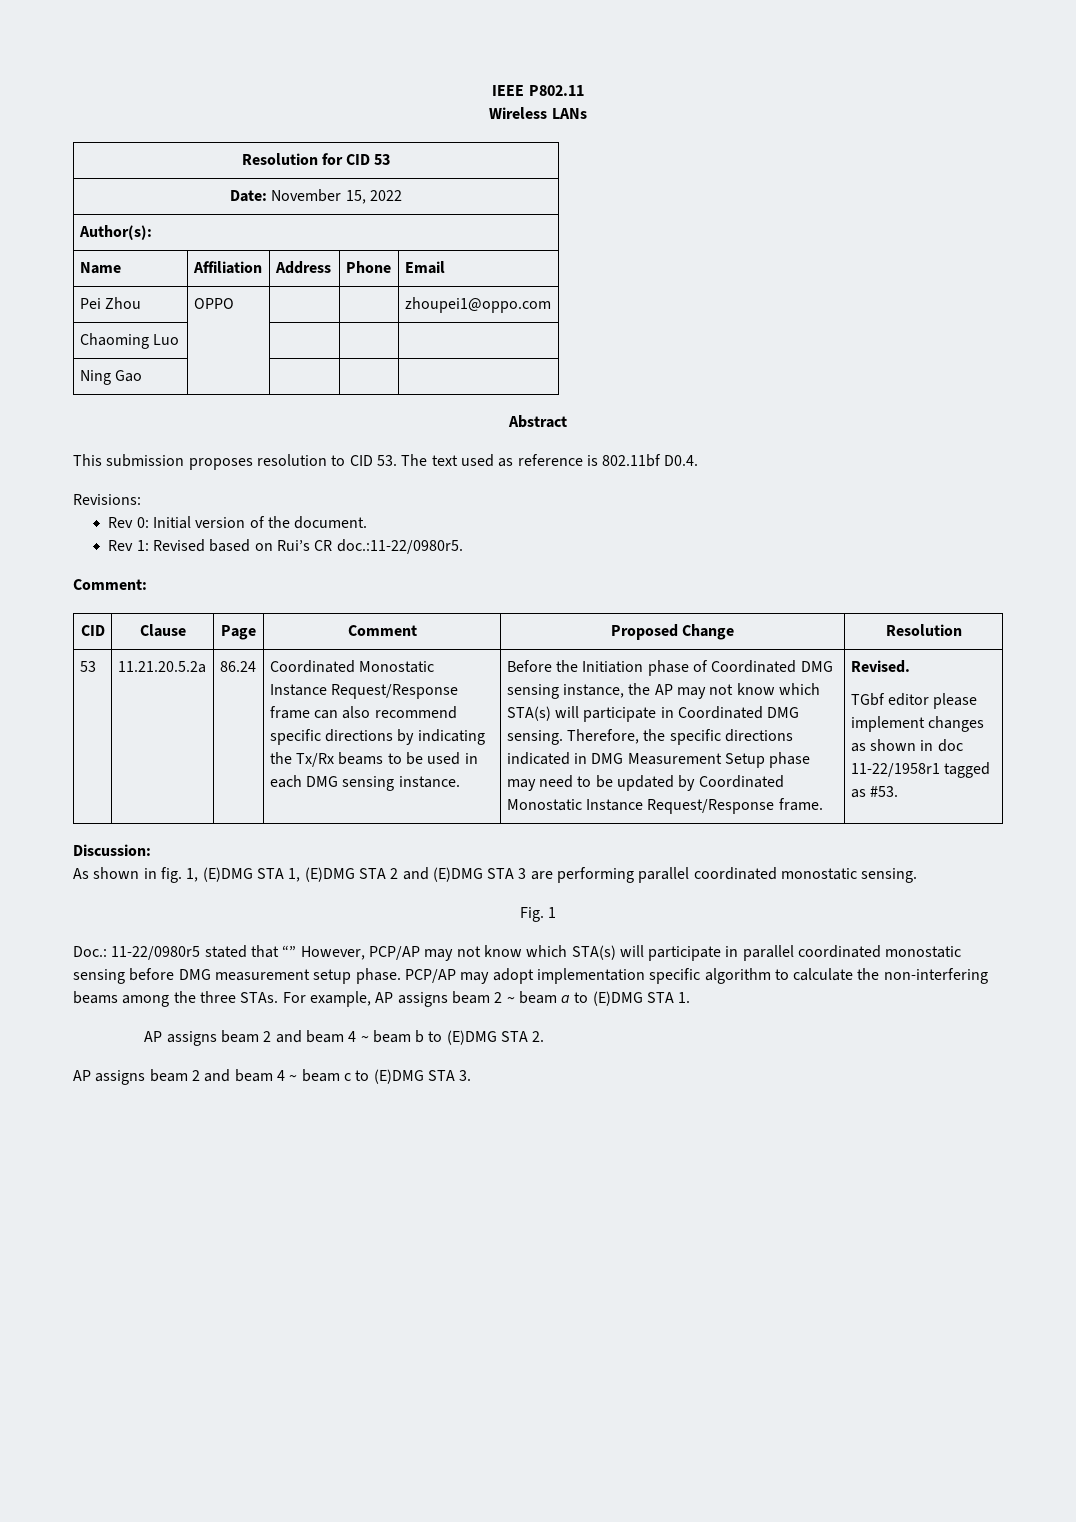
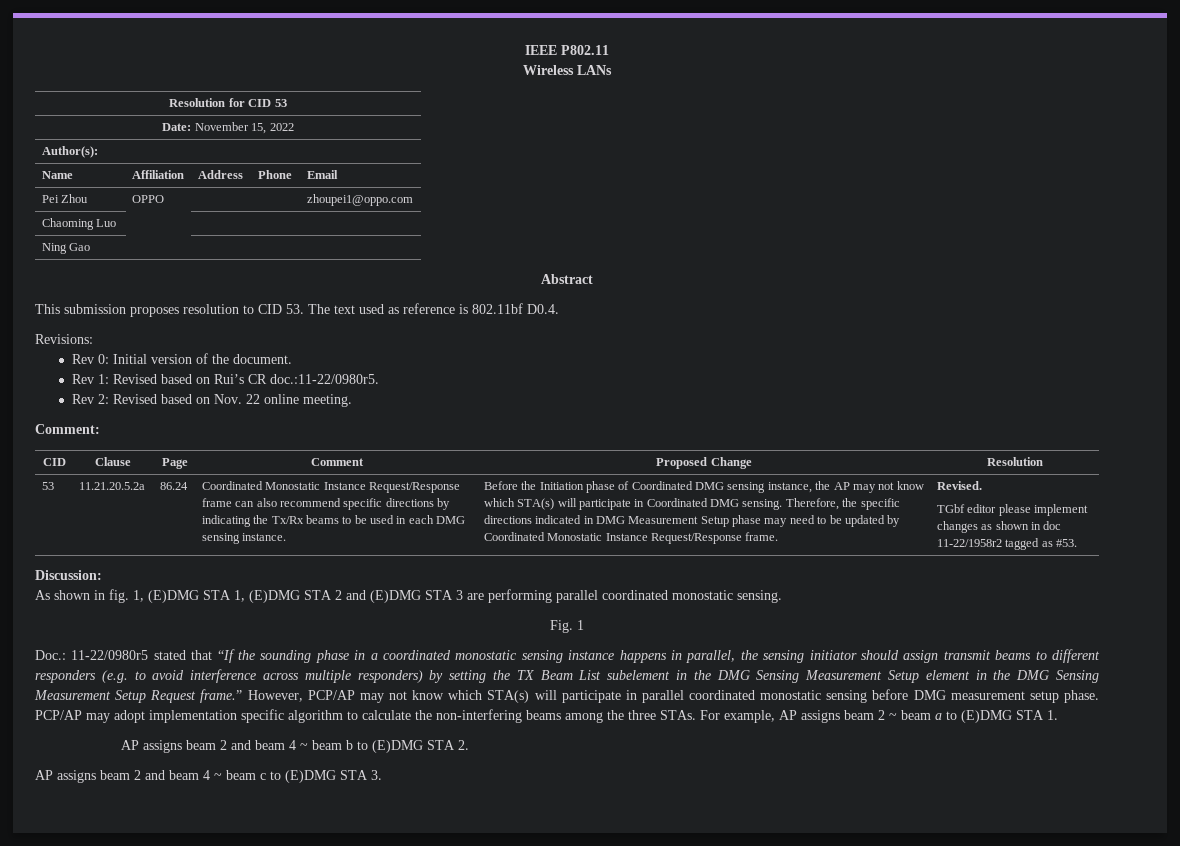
+ Rev 2: Revised based on Nov. 22 online meeting.
- TGbf editor please implement changes as shown in doc 11-22/1958r1 tagged as #53.
+ TGbf editor please implement changes as shown in doc 11-22/1958r2 tagged as #53.
- Doc.: 11-22/0980r5 stated that “” However, PCP/AP may not know which STA(s) will participate in parallel coordinated monostatic sensing before DMG measurement setup phase.
+ Doc.: 11-22/0980r5 stated that “If the sounding phase in a coordinated monostatic sensing instance happens in parallel, the sensing initiator should assign transmit beams to different responders (e.g. to avoid interference across multiple responders) by setting the TX Beam List subelement in the DMG Sensing Measurement Setup element in the DMG Sensing Measurement Setup Request frame.” However, PCP/AP may not know which STA(s) will participate in parallel coordinated monostatic sensing before DMG measurement setup phase.

